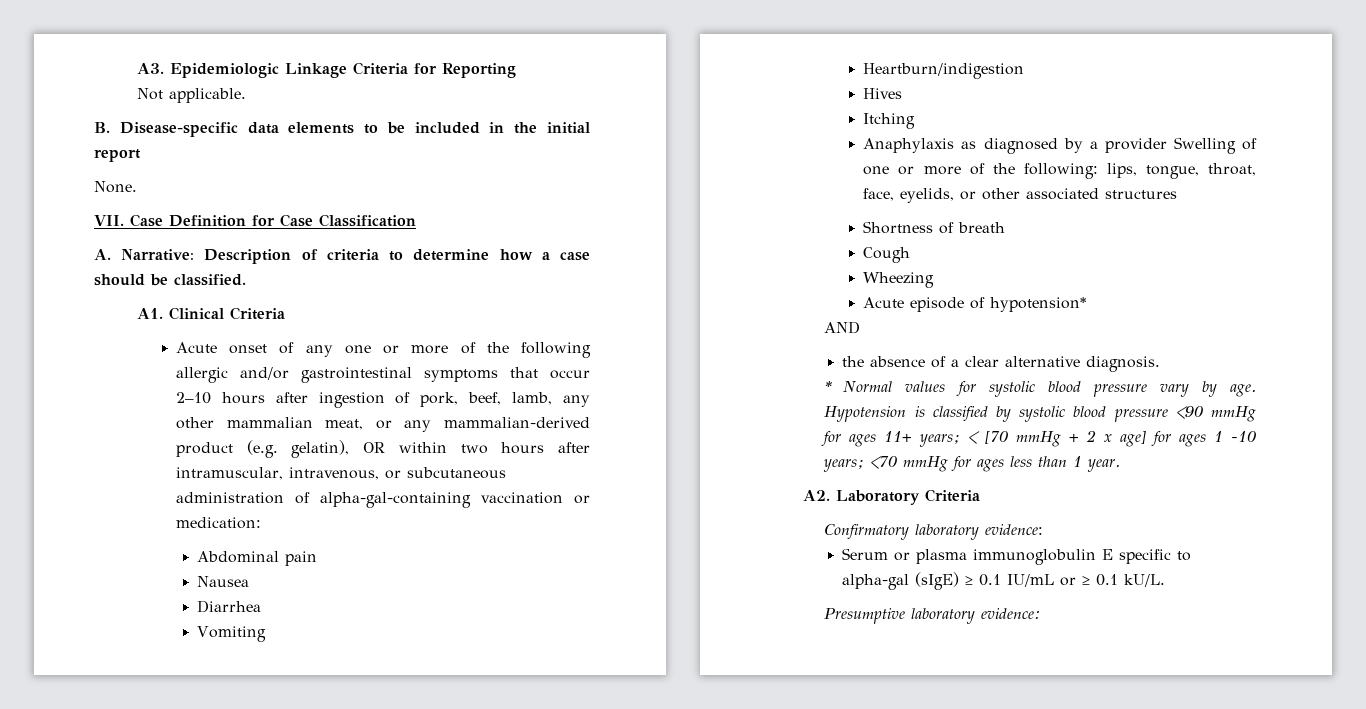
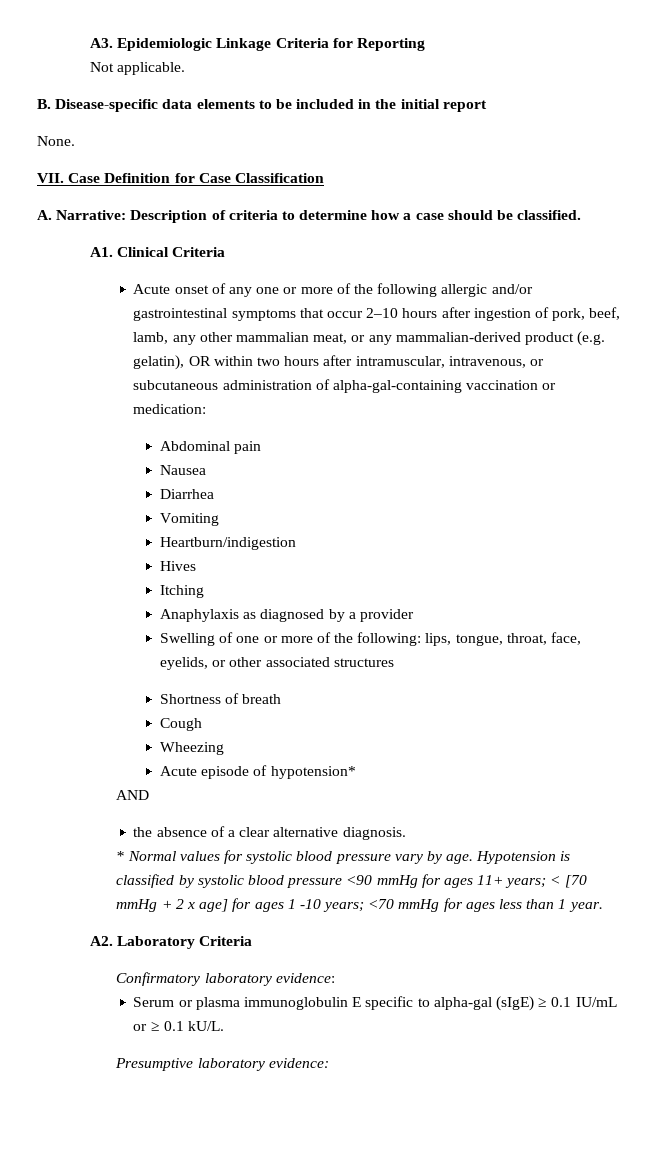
- Anaphylaxis as diagnosed by a provider Swelling of one or more of the following: lips, tongue, throat, face, eyelids, or other associated structures
+ Anaphylaxis as diagnosed by a provider
+ Swelling of one or more of the following: lips, tongue, throat, face, eyelids, or other associated structures

